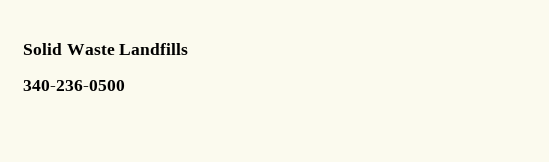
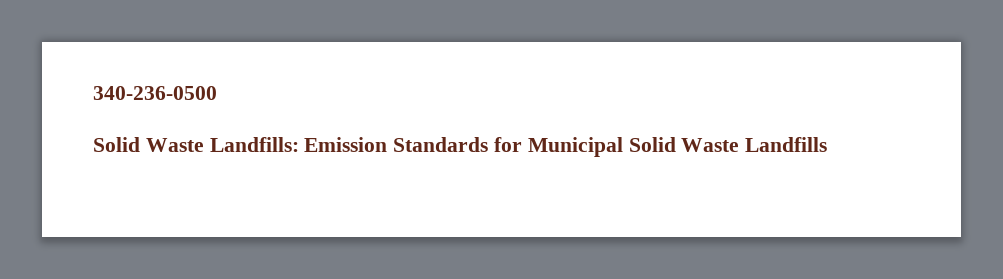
- Solid Waste Landfills
+ 340-236-0500
+ Solid Waste Landfills: Emission Standards for Municipal Solid Waste Landfills
- 340-236-0500

